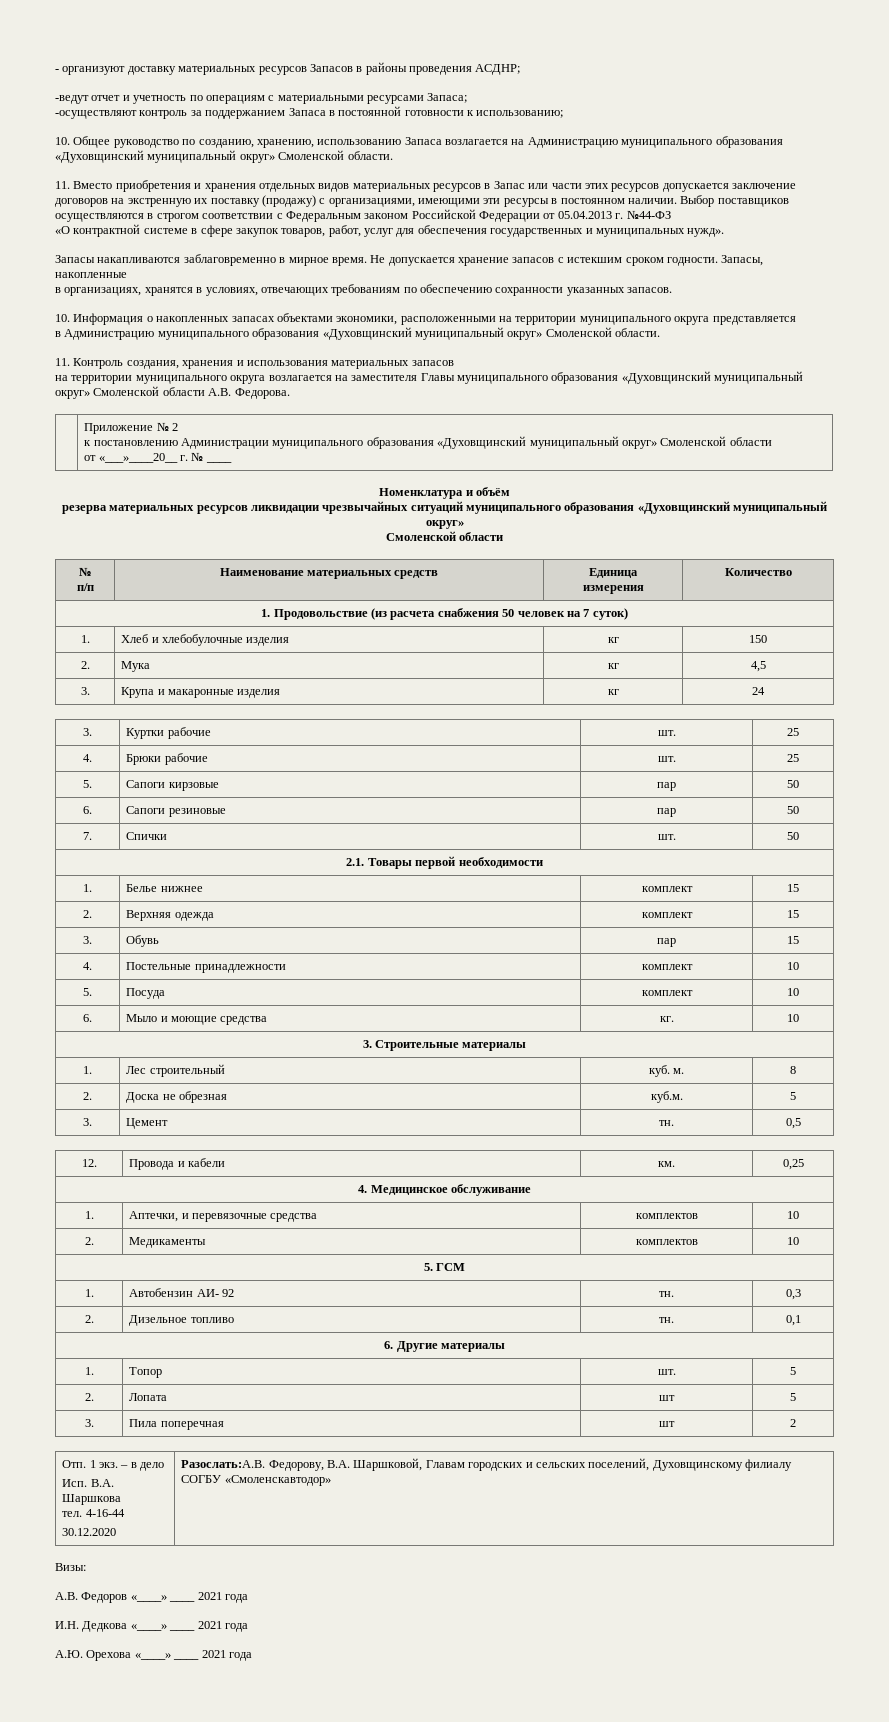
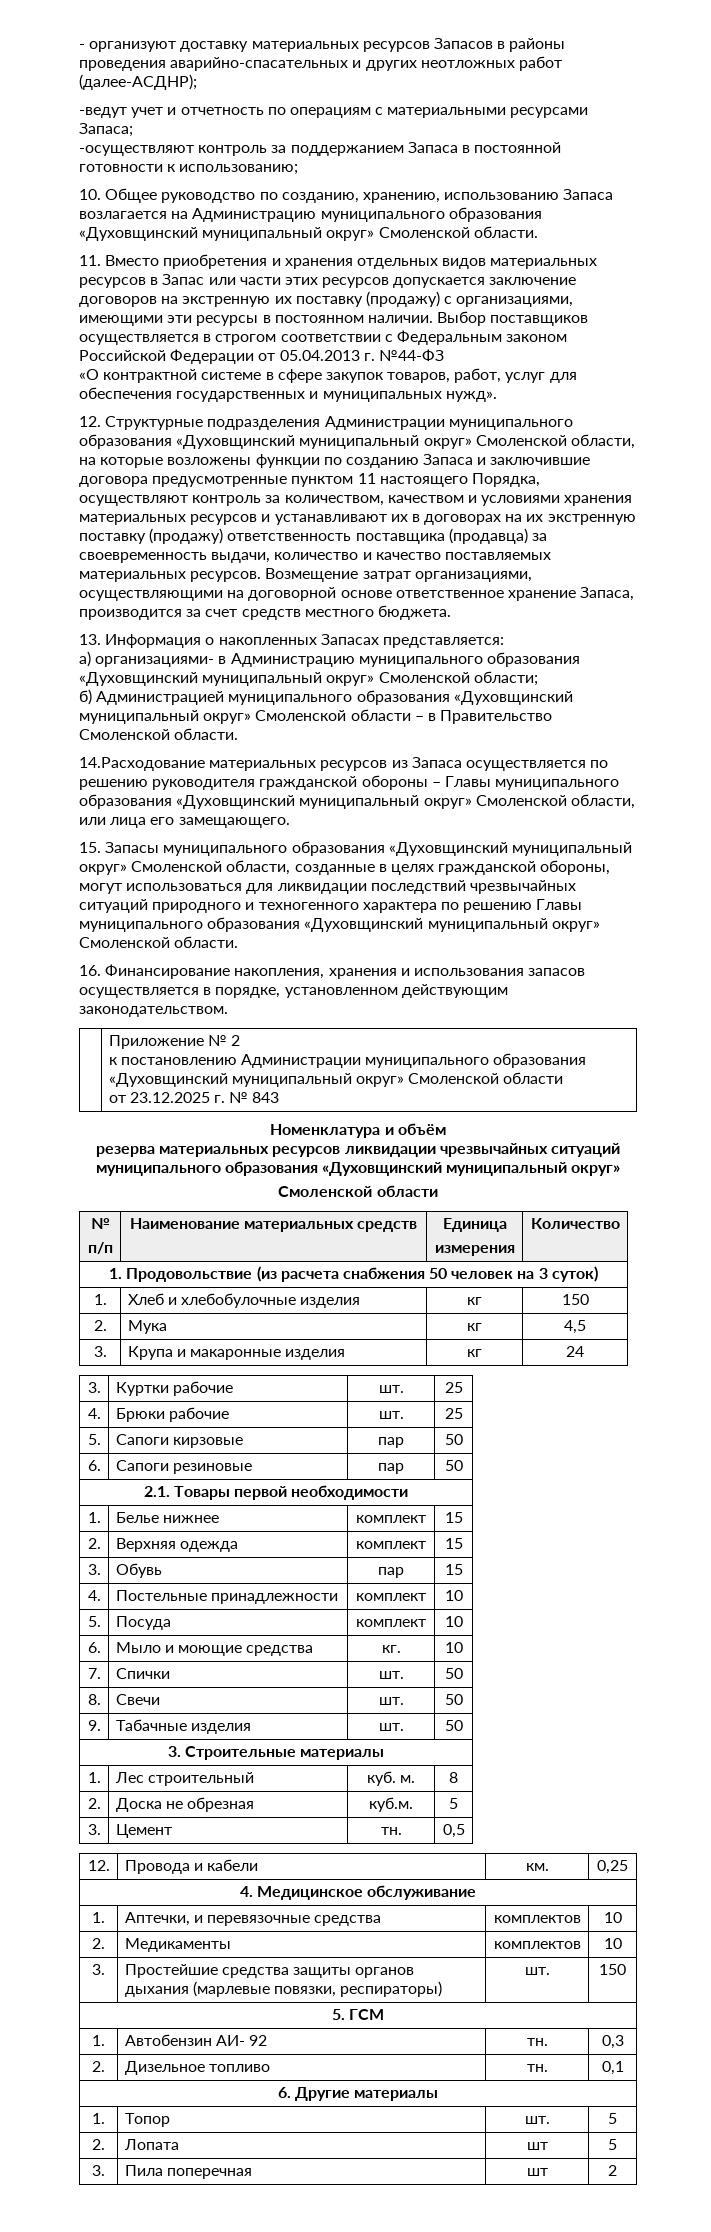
- - организуют доставку материальных ресурсов Запасов в районы проведения АСДНР;
- -ведут отчет и учетность по операциям с материальными ресурсами Запаса;
+ - организуют доставку материальных ресурсов Запасов в районы проведения аварийно-спасательных и других неотложных работ (далее-АСДНР);
+ -ведут учет и отчетность по операциям с материальными ресурсами Запаса;
- Выбор поставщиков осуществляются в строгом соответствии с Федеральным законом Российской Федерации от 05.04.2013 г. №44-ФЗ
+ Выбор поставщиков осуществляется в строгом соответствии с Федеральным законом Российской Федерации от 05.04.2013 г. №44-ФЗ
- Запасы накапливаются заблаговременно в мирное время. Не допускается хранение запасов с истекшим сроком годности. Запасы, накопленные
- в организациях, хранятся в условиях, отвечающих требованиям по обеспечению сохранности указанных запасов.
- 10. Информация о накопленных запасах объектами экономики, расположенными на территории муниципального округа представляется
- в Администрацию муниципального образования «Духовщинский муниципальный округ» Смоленской области.
- 11. Контроль создания, хранения и использования материальных запасов
- на территории муниципального округа возлагается на заместителя Главы муниципального образования «Духовщинский муниципальный округ» Смоленской области А.В. Федорова.
+ 12. Структурные подразделения Администрации муниципального образования «Духовщинский муниципальный округ» Смоленской области, на которые возложены функции по созданию Запаса и заключившие договора предусмотренные пунктом 11 настоящего Порядка, осуществляют контроль за количеством, качеством и условиями хранения материальных ресурсов и устанавливают их в договорах на их экстренную поставку (продажу) ответственность поставщика (продавца) за своевременность выдачи, количество и качество поставляемых материальных ресурсов. Возмещение затрат организациями, осуществляющими на договорной основе ответственное хранение Запаса, производится за счет средств местного бюджета.
+ 13. Информация о накопленных Запасах представляется:
+ а) организациями- в Администрацию муниципального образования «Духовщинский муниципальный округ» Смоленской области;
+ б) Администрацией муниципального образования «Духовщинский муниципальный округ» Смоленской области – в Правительство Смоленской области.
+ 14.Расходование материальных ресурсов из Запаса осуществляется по решению руководителя гражданской обороны – Главы муниципального образования «Духовщинский муниципальный округ» Смоленской области, или лица его замещающего.
+ 15. Запасы муниципального образования «Духовщинский муниципальный округ» Смоленской области, созданные в целях гражданской обороны, могут использоваться для ликвидации последствий чрезвычайных ситуаций природного и техногенного характера по решению Главы муниципального образования «Духовщинский муниципальный округ» Смоленской области.
+ 16. Финансирование накопления, хранения и использования запасов осуществляется в порядке, установленном действующим законодательством.
  | Приложение № 2
  к постановлению Администрации муниципального образования «Духовщинский муниципальный округ» Смоленской области
- от «___»____20__ г. № ____
+ от 23.12.2025 г. № 843
- 1. Продовольствие (из расчета снабжения 50 человек на 7 суток)
+ 1. Продовольствие (из расчета снабжения 50 человек на 3 суток)
- 7. | Спички | шт. | 50
+ 7. | Спички | шт. | 50
+ 8. | Свечи | шт. | 50
+ 9. | Табачные изделия | шт. | 50
+ 3. | Простейшие средства защиты органов дыхания (марлевые повязки, респираторы) | шт. | 150
- Отп. 1 экз. – в дело
- Исп. В.А. Шаршкова
- тел. 4-16-44
- 30.12.2020 | Разослать:А.В. Федорову, В.А. Шаршковой, Главам городских и сельских поселений, Духовщинскому филиалу СОГБУ «Смоленскавтодор»
- Визы:
- А.В. Федоров «____» ____ 2021 года
- И.Н. Дедкова «____» ____ 2021 года
- А.Ю. Орехова «____» ____ 2021 года

